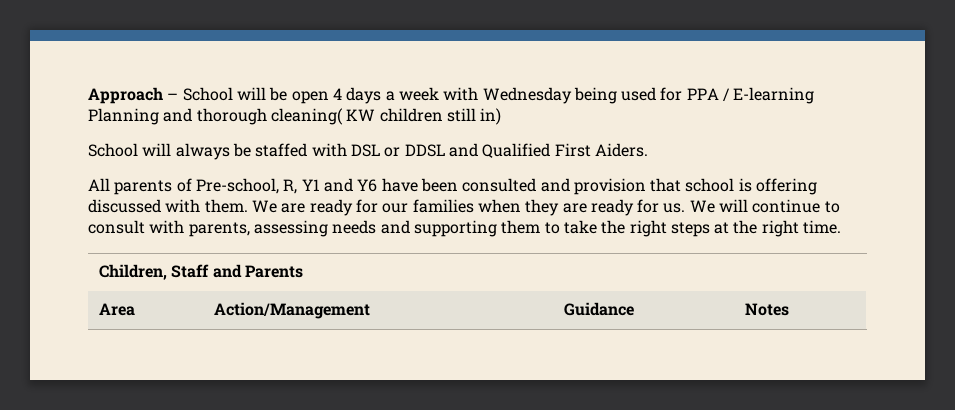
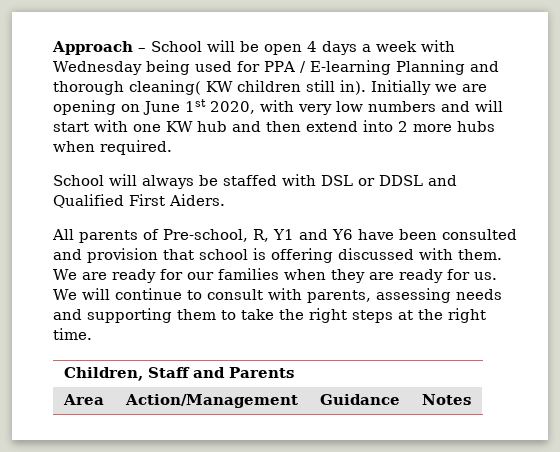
- Approach – School will be open 4 days a week with Wednesday being used for PPA / E-learning Planning and thorough cleaning( KW children still in)
+ Approach – School will be open 4 days a week with Wednesday being used for PPA / E-learning Planning and thorough cleaning( KW children still in). Initially we are opening on June 1st 2020, with very low numbers and will start with one KW hub and then extend into 2 more hubs when required.

